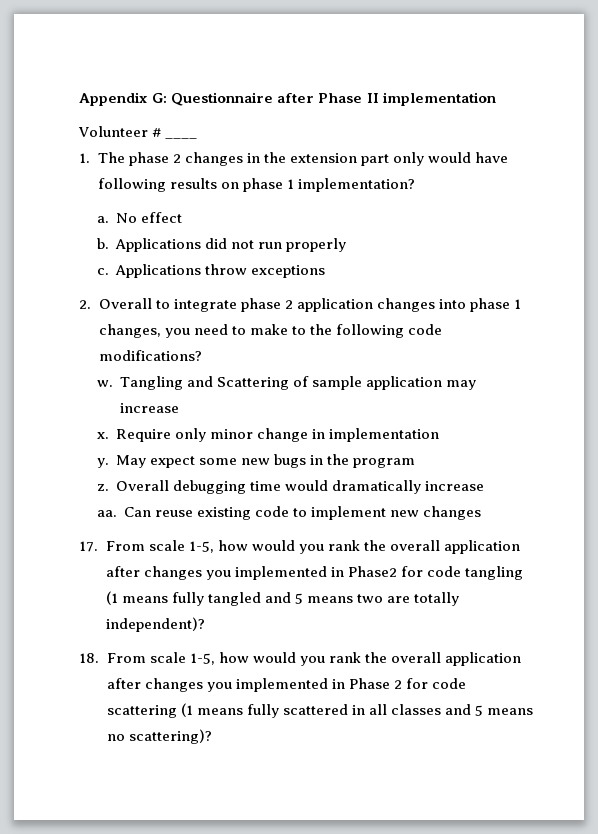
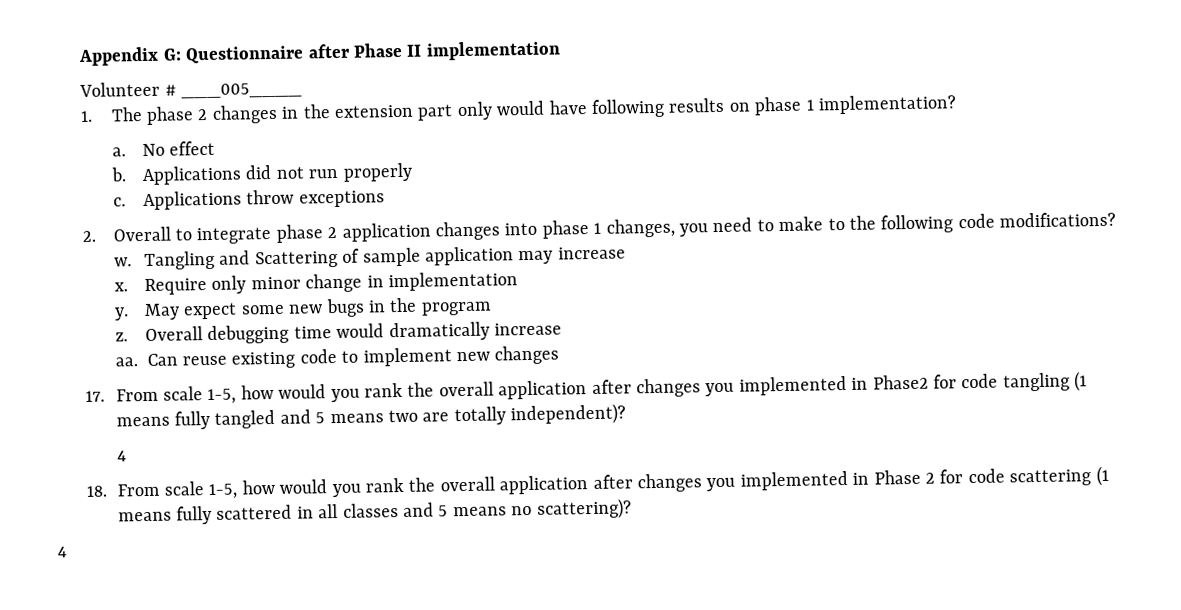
- Volunteer # ____
+ Volunteer # ___005____
  17. From scale 1-5, how would you rank the overall application after changes you implemented in Phase2 for code tangling (1 means fully tangled and 5 means two are totally independent)?
+ 4
  18. From scale 1-5, how would you rank the overall application after changes you implemented in Phase 2 for code scattering (1 means fully scattered in all classes and 5 means no scattering)?
+ 4

